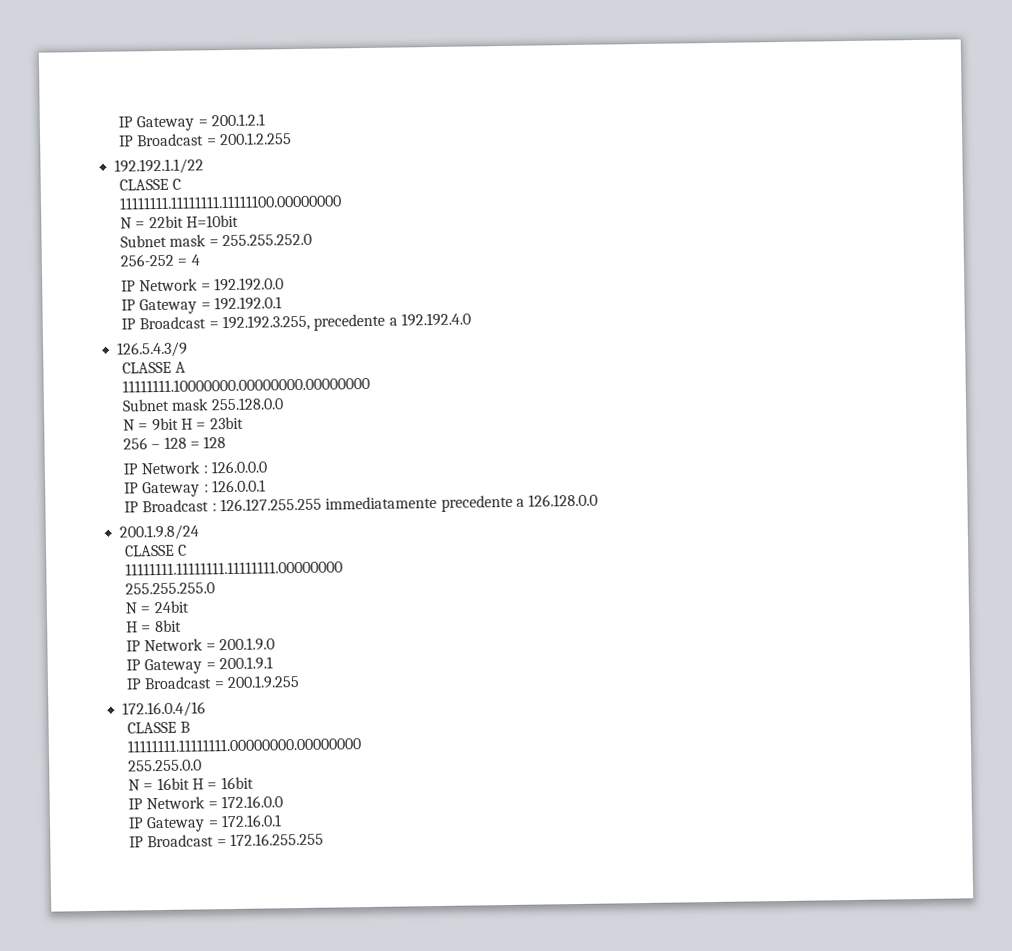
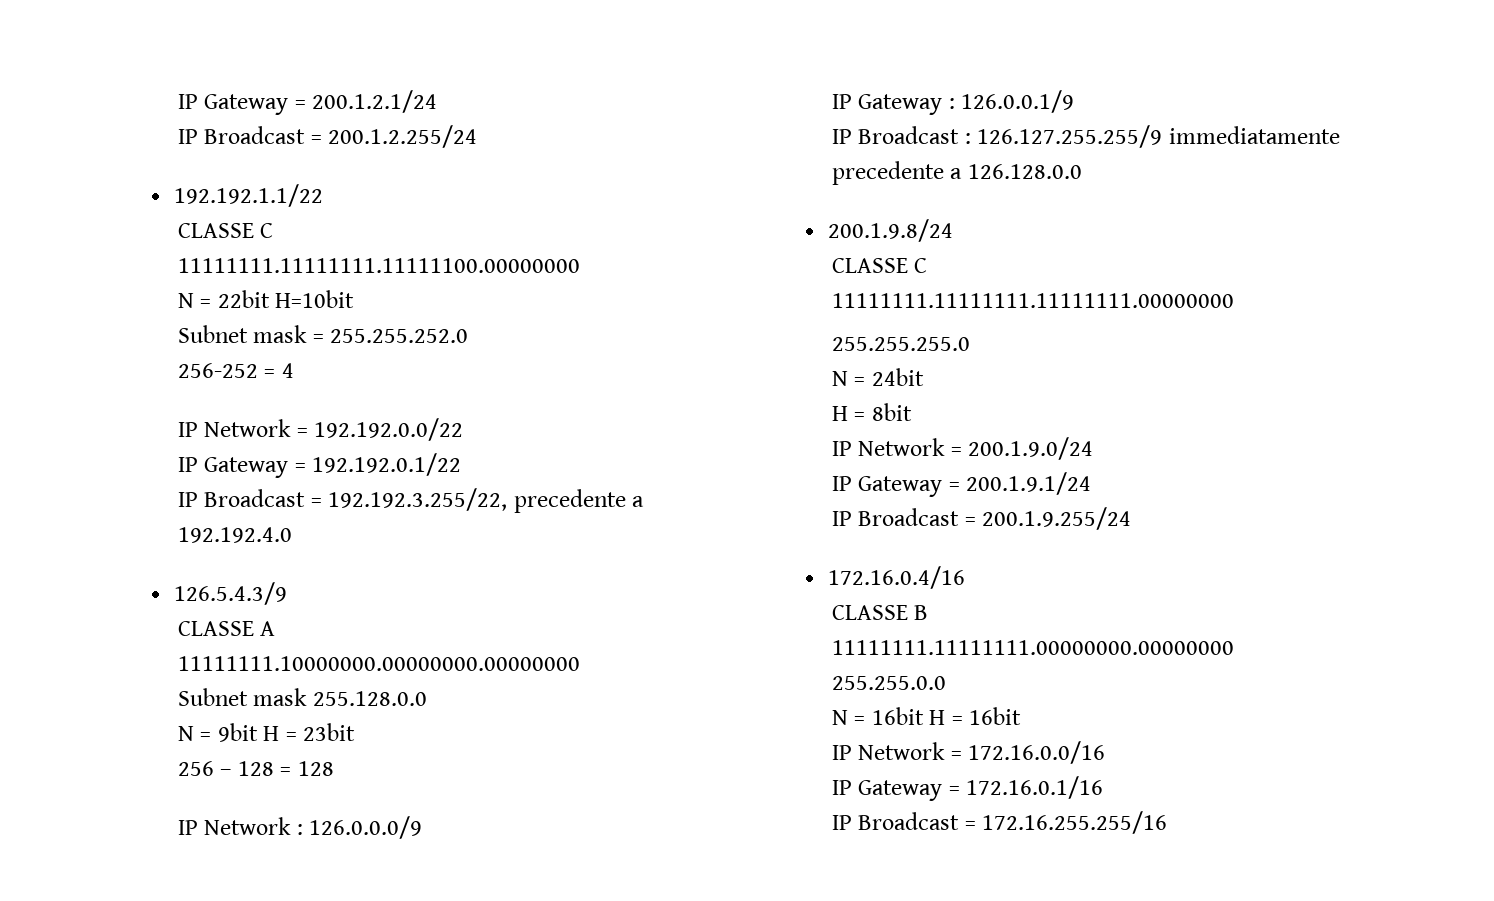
- IP Gateway = 200.1.2.1
- IP Broadcast = 200.1.2.255
+ IP Gateway = 200.1.2.1/24
+ IP Broadcast = 200.1.2.255/24
- IP Network = 192.192.0.0
- IP Gateway = 192.192.0.1
- IP Broadcast = 192.192.3.255, precedente a 192.192.4.0
+ IP Network = 192.192.0.0/22
+ IP Gateway = 192.192.0.1/22
+ IP Broadcast = 192.192.3.255/22, precedente a 192.192.4.0
- IP Network : 126.0.0.0
+ IP Network : 126.0.0.0/9
- IP Gateway : 126.0.0.1
+ IP Gateway : 126.0.0.1/9
- IP Broadcast : 126.127.255.255 immediatamente precedente a 126.128.0.0
+ IP Broadcast : 126.127.255.255/9 immediatamente precedente a 126.128.0.0
- IP Network = 200.1.9.0
- IP Gateway = 200.1.9.1
- IP Broadcast = 200.1.9.255
+ IP Network = 200.1.9.0/24
+ IP Gateway = 200.1.9.1/24
+ IP Broadcast = 200.1.9.255/24
- IP Network = 172.16.0.0
- IP Gateway = 172.16.0.1
- IP Broadcast = 172.16.255.255
+ IP Network = 172.16.0.0/16
+ IP Gateway = 172.16.0.1/16
+ IP Broadcast = 172.16.255.255/16

